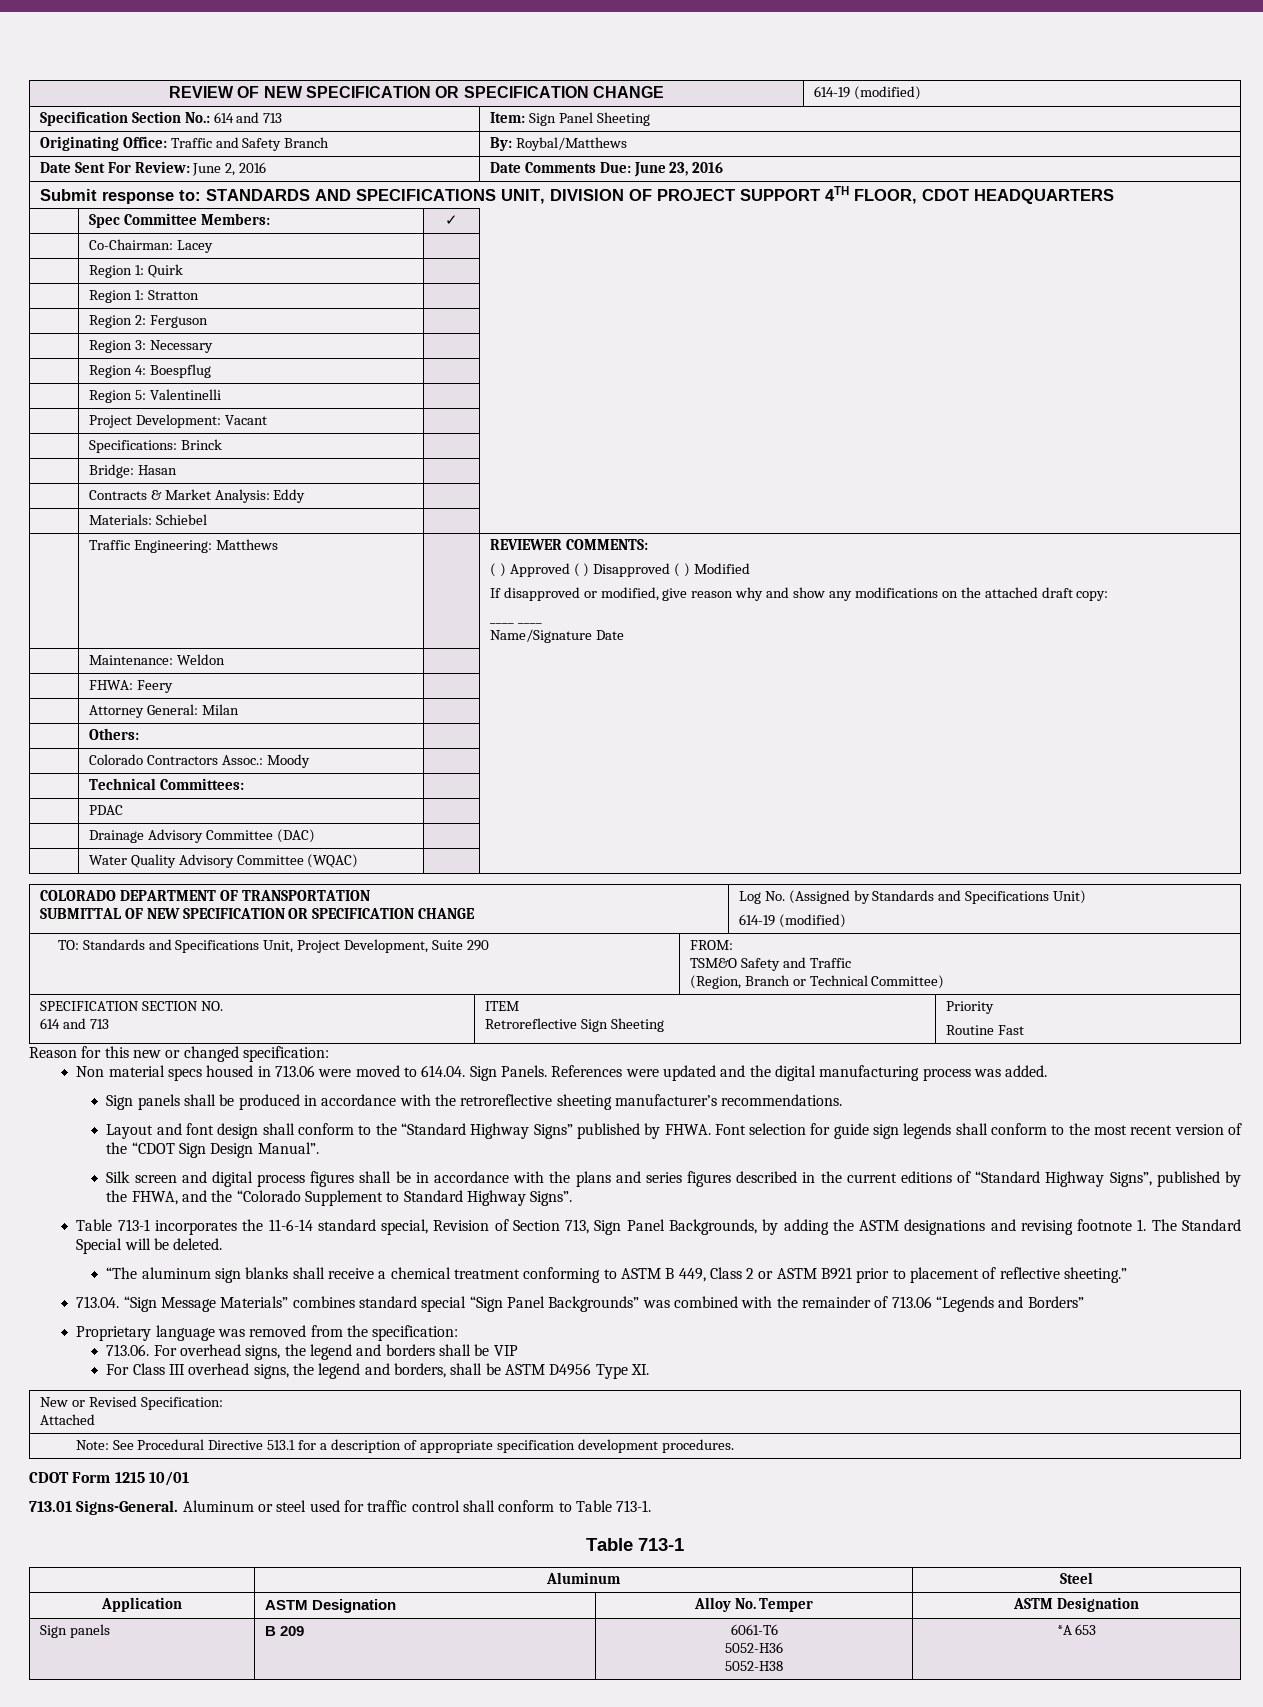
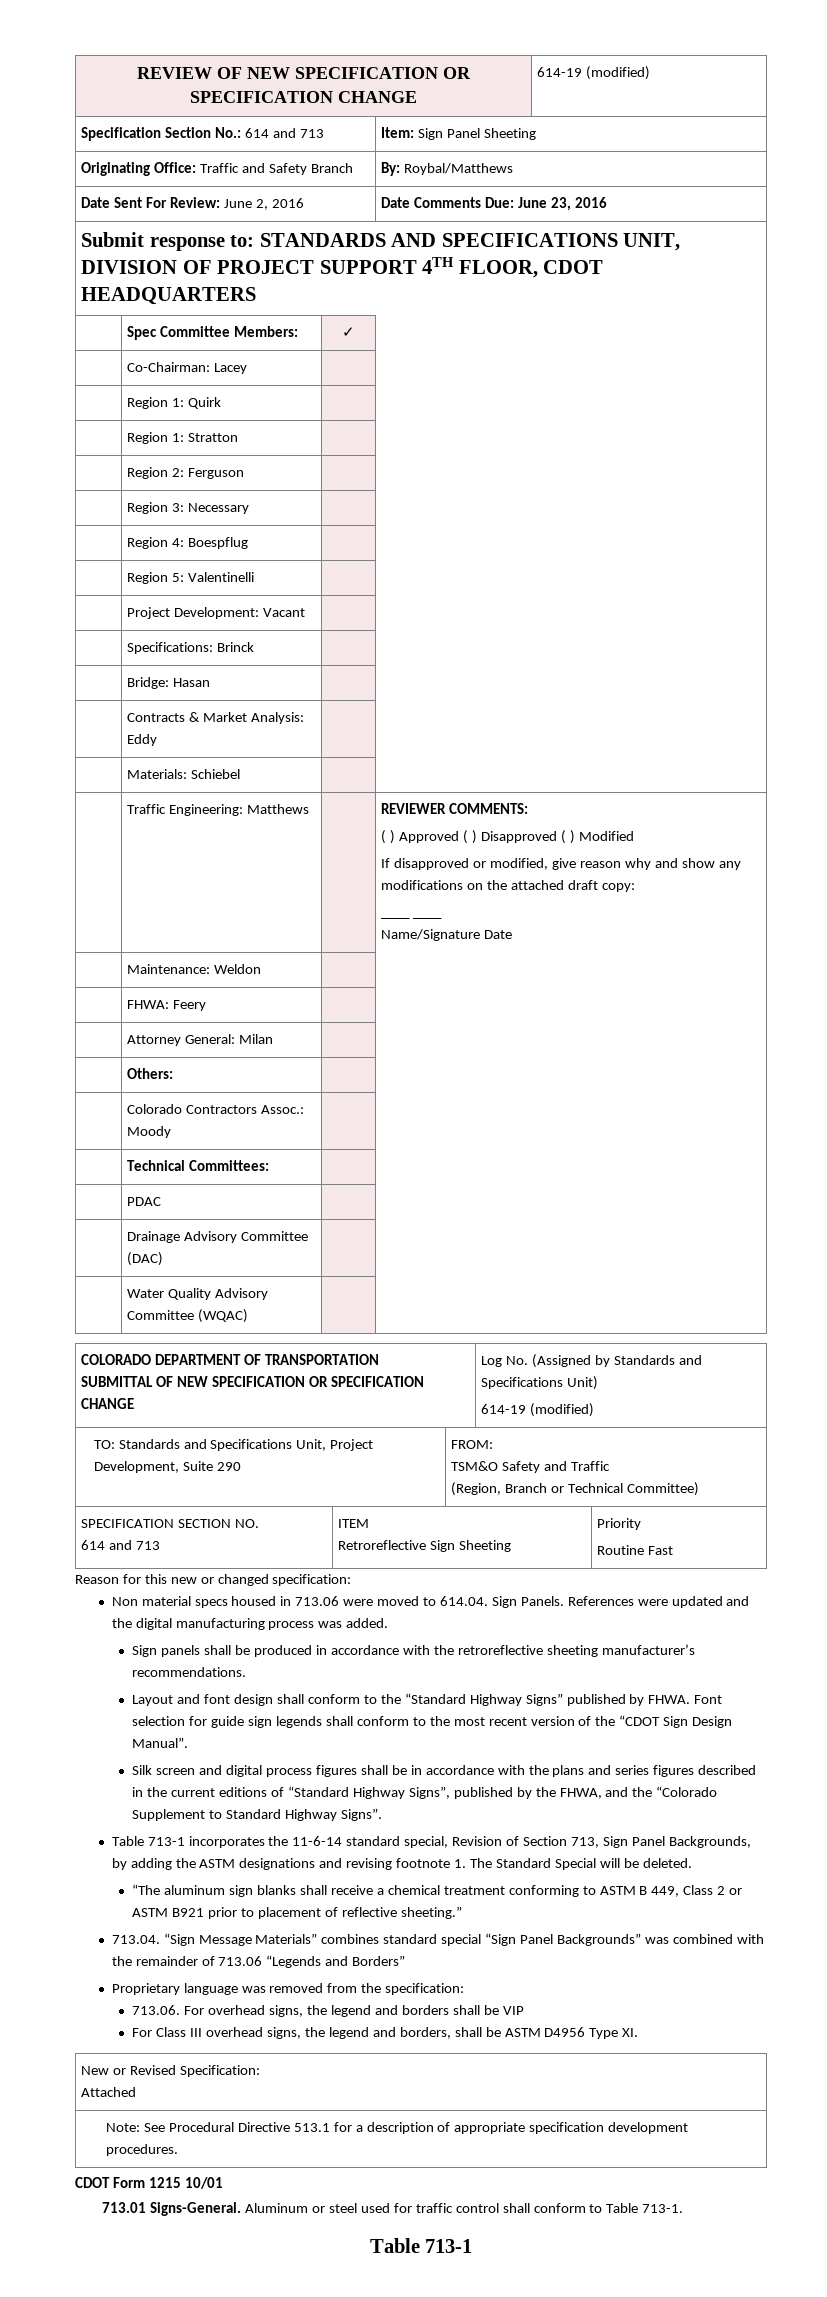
- | Aluminum | Steel
- Application | ASTM Designation | Alloy No. Temper | ASTM Designation
- Sign panels | B 209 | 6061-T6
- 5052-H36
- 5052-H38 | *A 653

